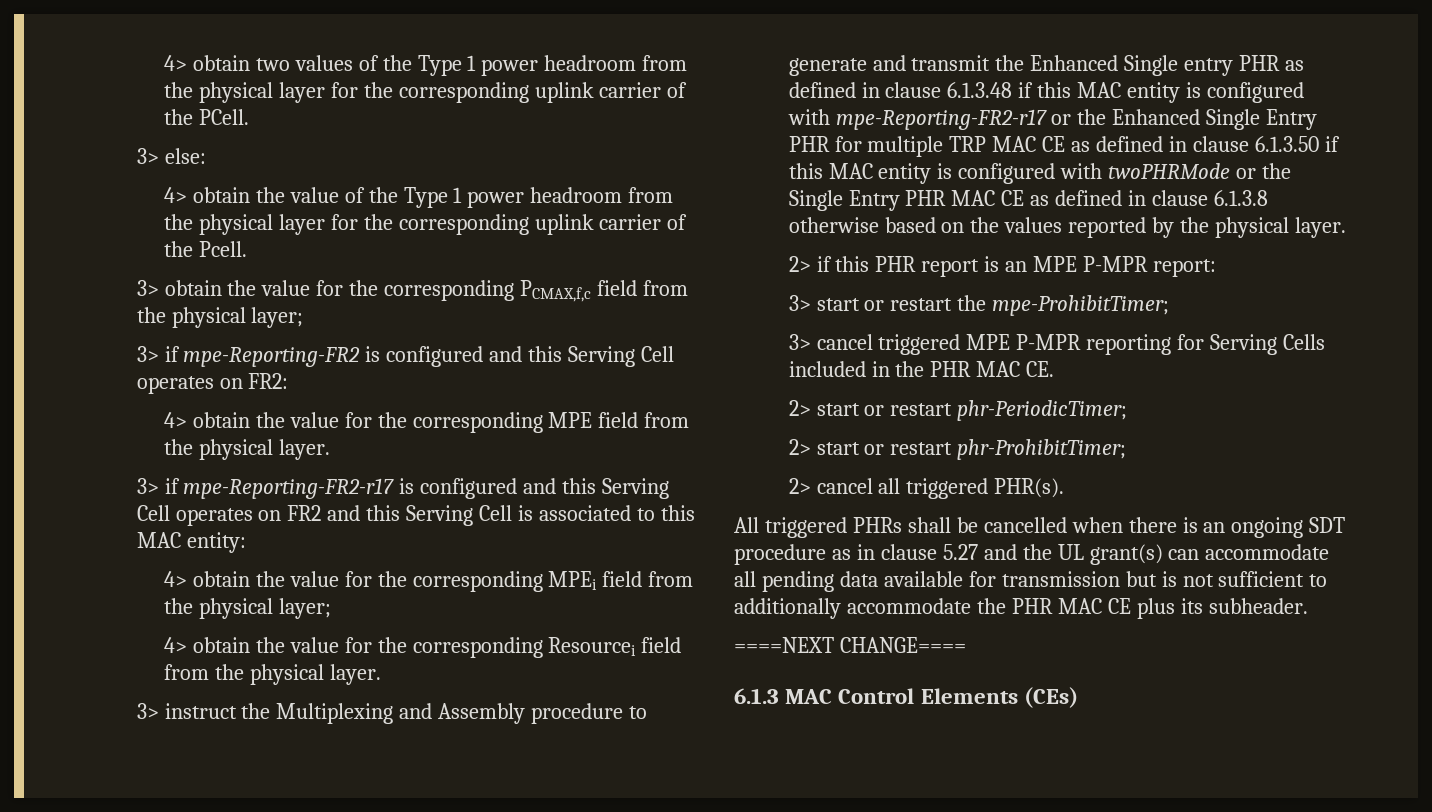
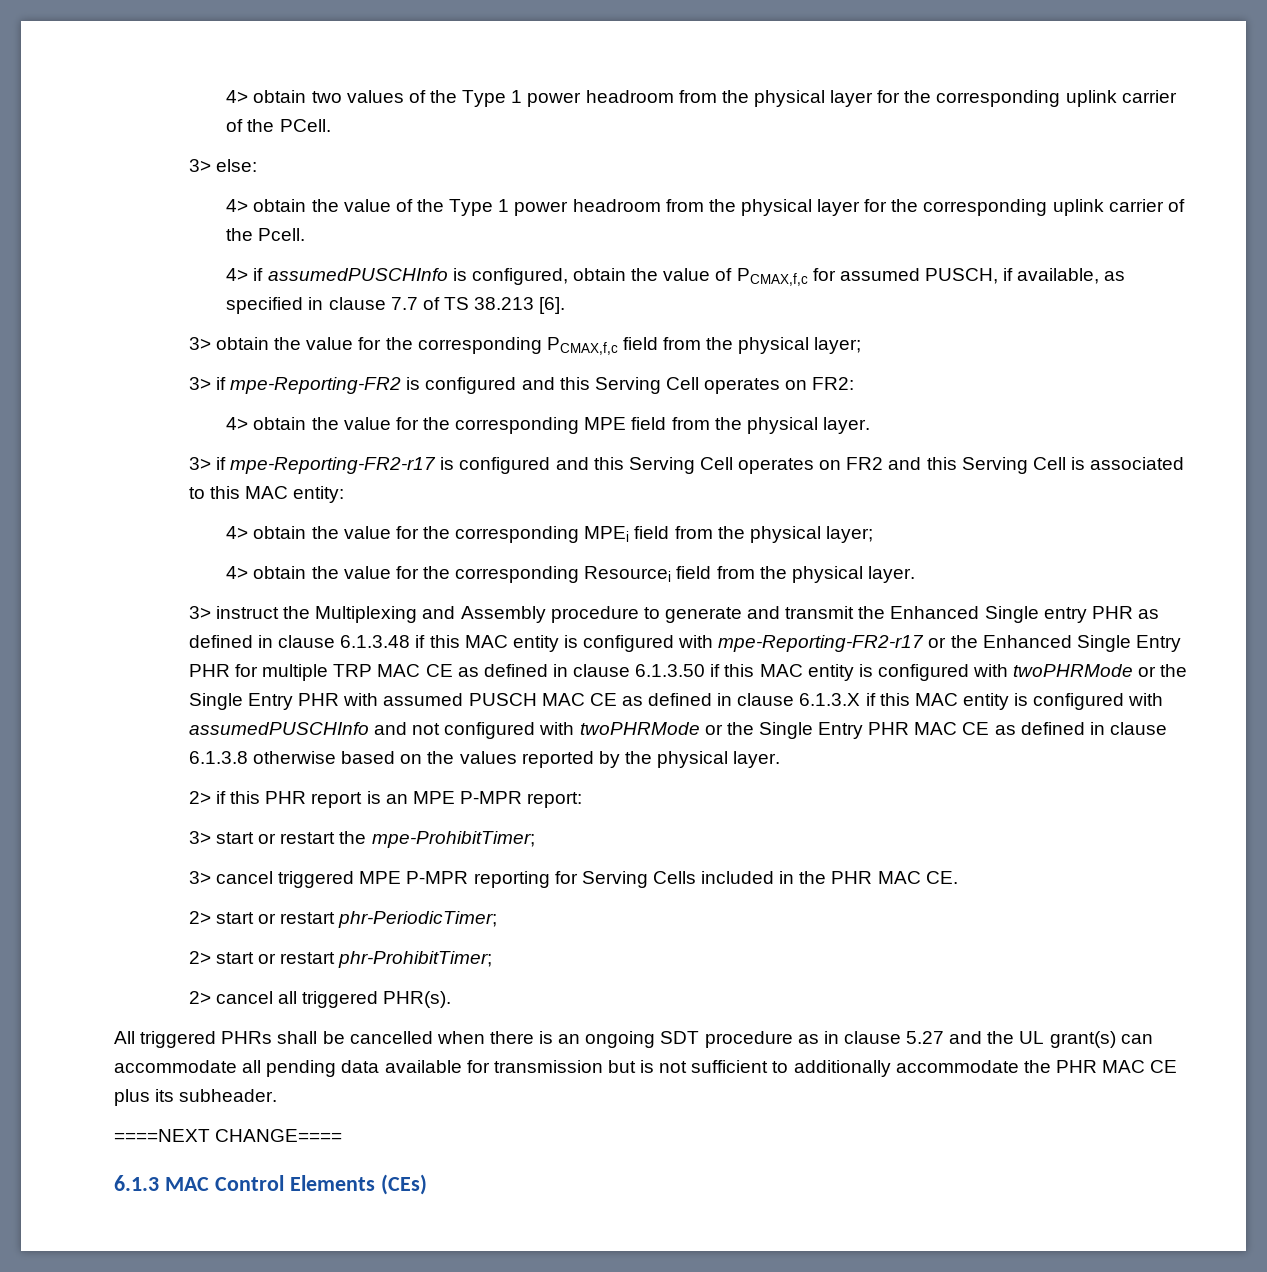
+ 4> if assumedPUSCHInfo is configured, obtain the value of PCMAX,f,c for assumed PUSCH, if available, as specified in clause 7.7 of TS 38.213 [6].
- 3> instruct the Multiplexing and Assembly procedure to generate and transmit the Enhanced Single entry PHR as defined in clause 6.1.3.48 if this MAC entity is configured with mpe-Reporting-FR2-r17 or the Enhanced Single Entry PHR for multiple TRP MAC CE as defined in clause 6.1.3.50 if this MAC entity is configured with twoPHRMode or the Single Entry PHR MAC CE as defined in clause 6.1.3.8 otherwise based on the values reported by the physical layer.
+ 3> instruct the Multiplexing and Assembly procedure to generate and transmit the Enhanced Single entry PHR as defined in clause 6.1.3.48 if this MAC entity is configured with mpe-Reporting-FR2-r17 or the Enhanced Single Entry PHR for multiple TRP MAC CE as defined in clause 6.1.3.50 if this MAC entity is configured with twoPHRMode or the Single Entry PHR with assumed PUSCH MAC CE as defined in clause 6.1.3.X if this MAC entity is configured with assumedPUSCHInfo and not configured with twoPHRMode or the Single Entry PHR MAC CE as defined in clause 6.1.3.8 otherwise based on the values reported by the physical layer.

